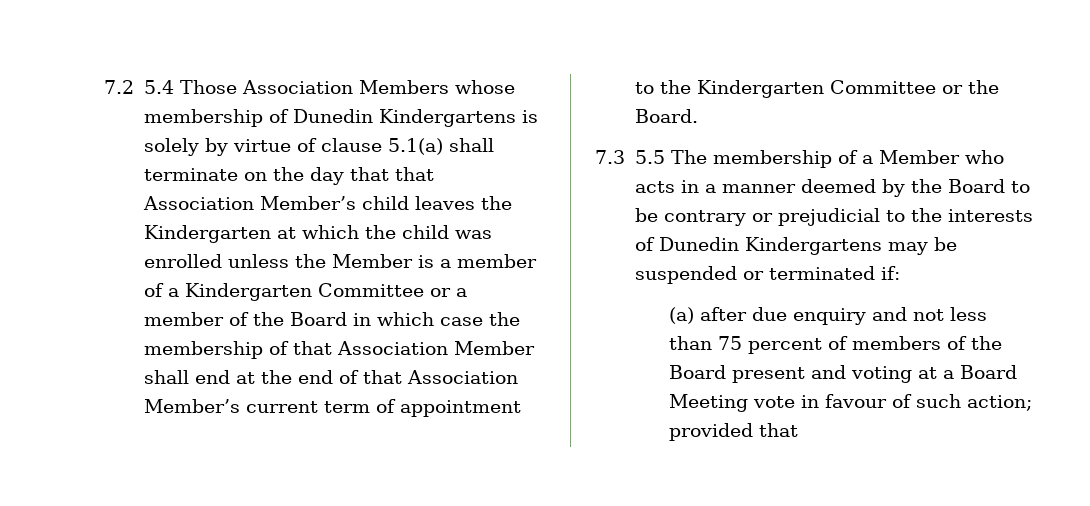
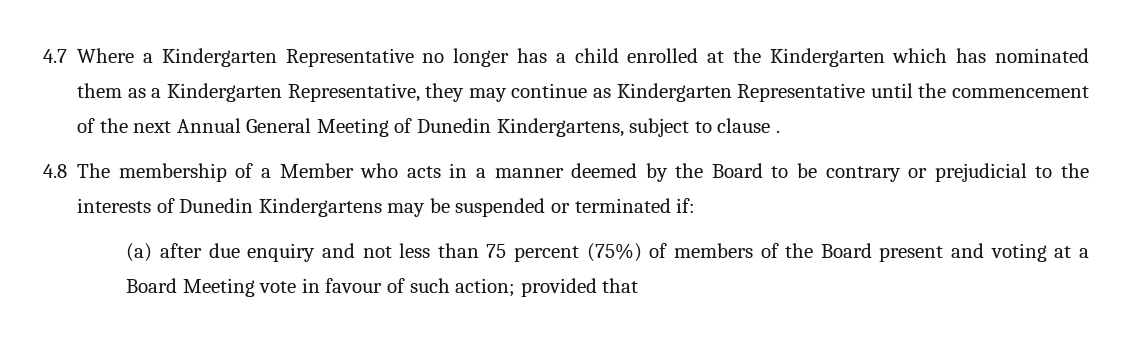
- 7.2 5.4 Those Association Members whose membership of Dunedin Kindergartens is solely by virtue of clause 5.1(a) shall terminate on the day that that Association Member’s child leaves the Kindergarten at which the child was enrolled unless the Member is a member of a Kindergarten Committee or a member of the Board in which case the membership of that Association Member shall end at the end of that Association Member’s current term of appointment to the Kindergarten Committee or the Board.
- 7.3 5.5 The membership of a Member who acts in a manner deemed by the Board to be contrary or prejudicial to the interests of Dunedin Kindergartens may be suspended or terminated if:
+ 4.7 Where a Kindergarten Representative no longer has a child enrolled at the Kindergarten which has nominated them as a Kindergarten Representative, they may continue as Kindergarten Representative until the commencement of the next Annual General Meeting of Dunedin Kindergartens, subject to clause .
+ 4.8 The membership of a Member who acts in a manner deemed by the Board to be contrary or prejudicial to the interests of Dunedin Kindergartens may be suspended or terminated if:
- (a) after due enquiry and not less than 75 percent of members of the Board present and voting at a Board Meeting vote in favour of such action; provided that
+ (a) after due enquiry and not less than 75 percent (75%) of members of the Board present and voting at a Board Meeting vote in favour of such action; provided that

